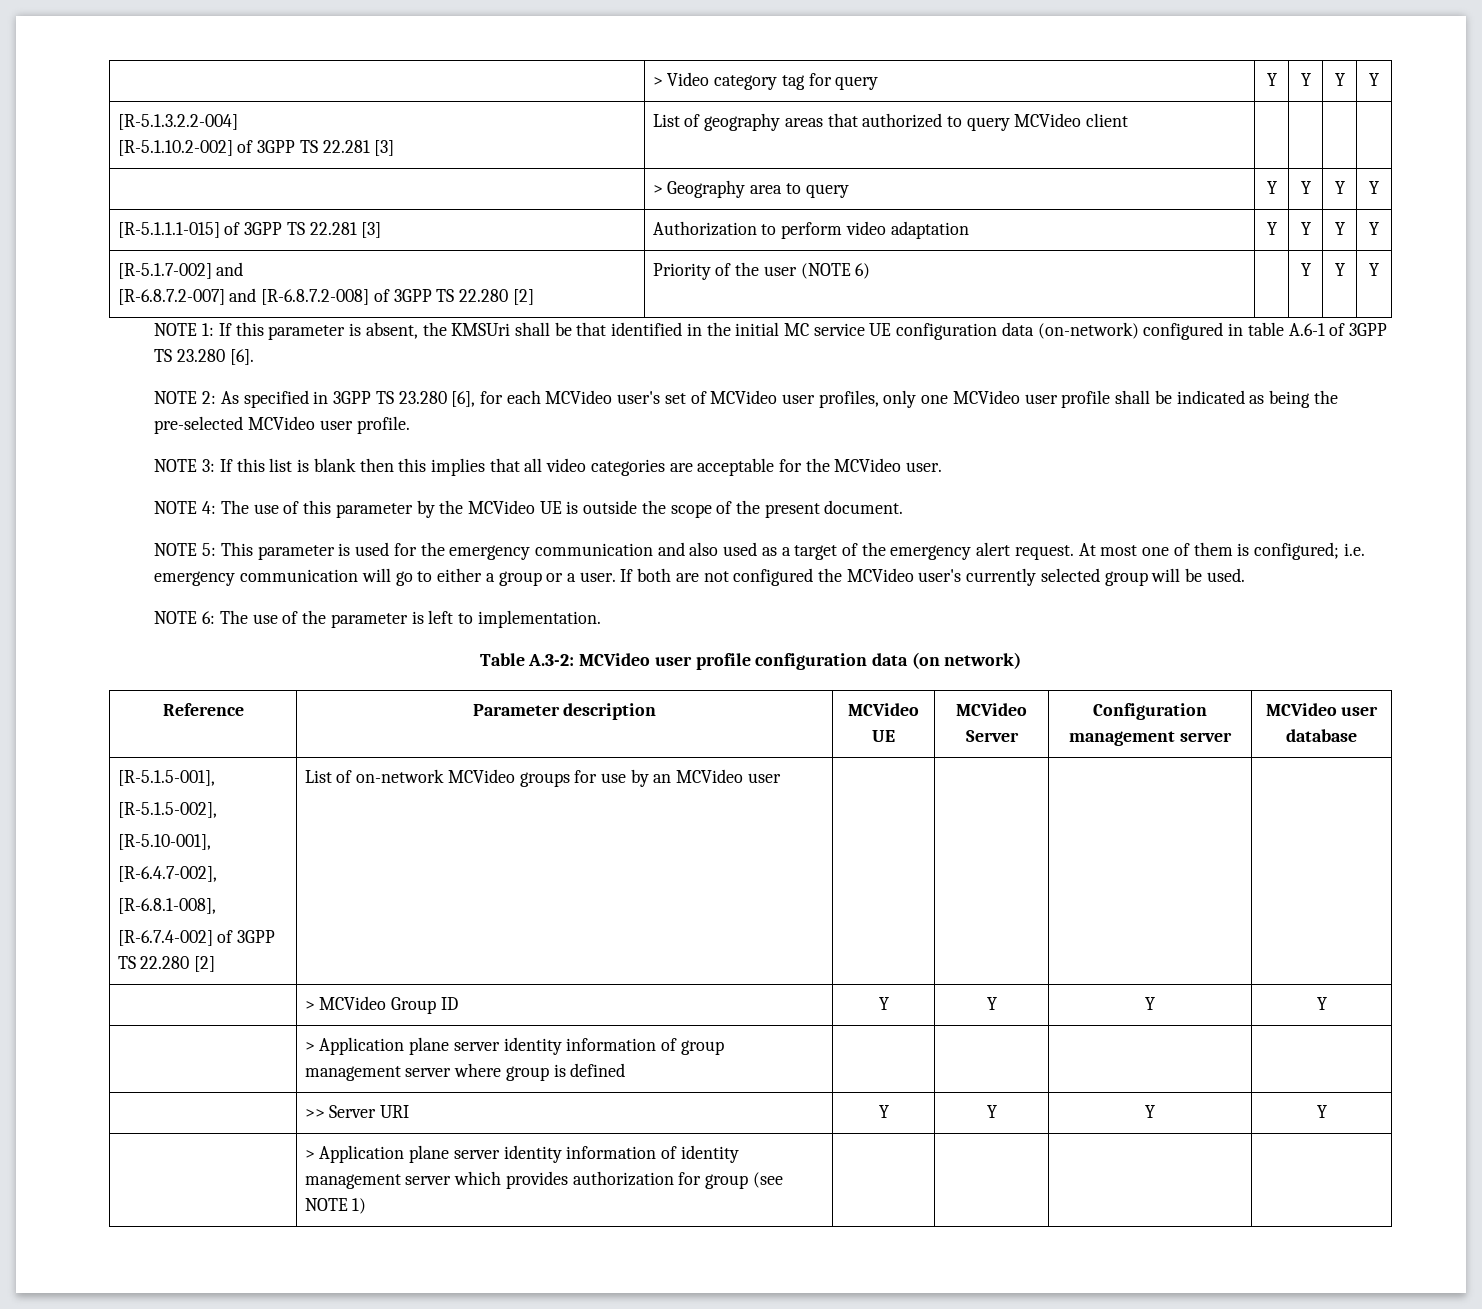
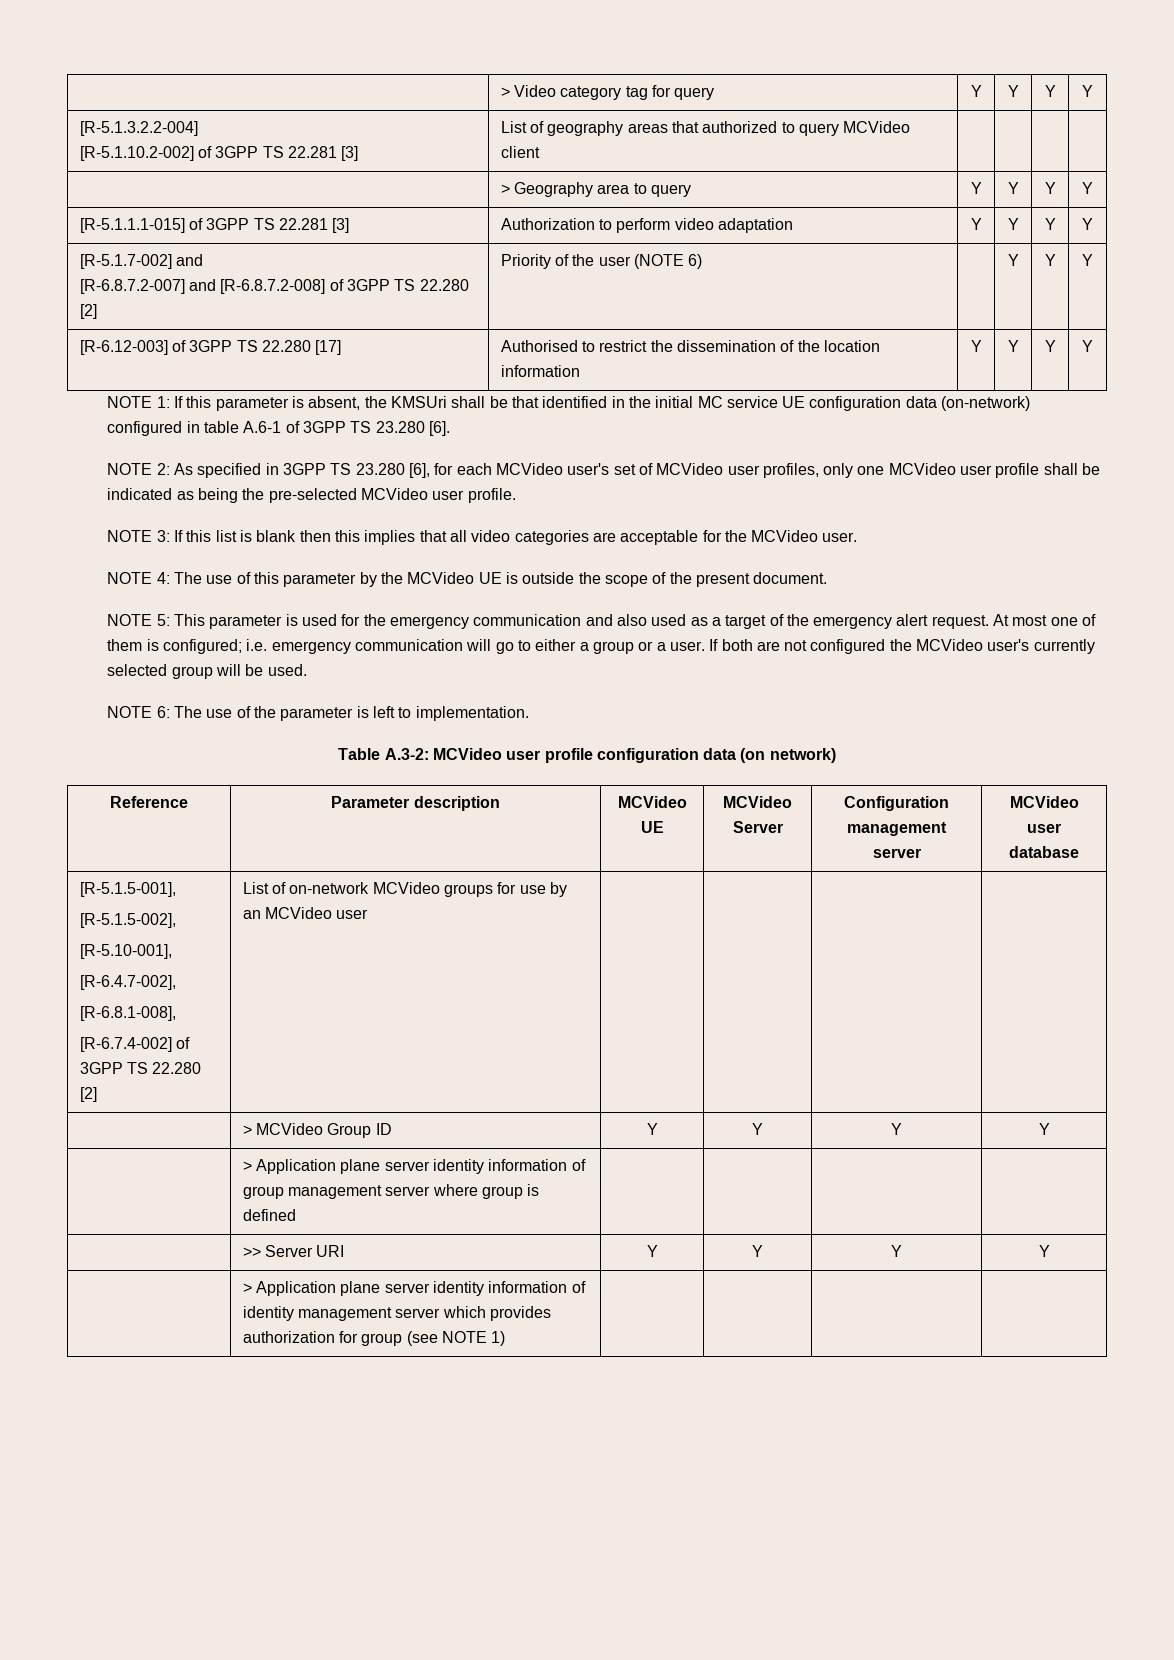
+ [R-6.12-003] of 3GPP TS 22.280 [17] | Authorised to restrict the dissemination of the location information | Y | Y | Y | Y

